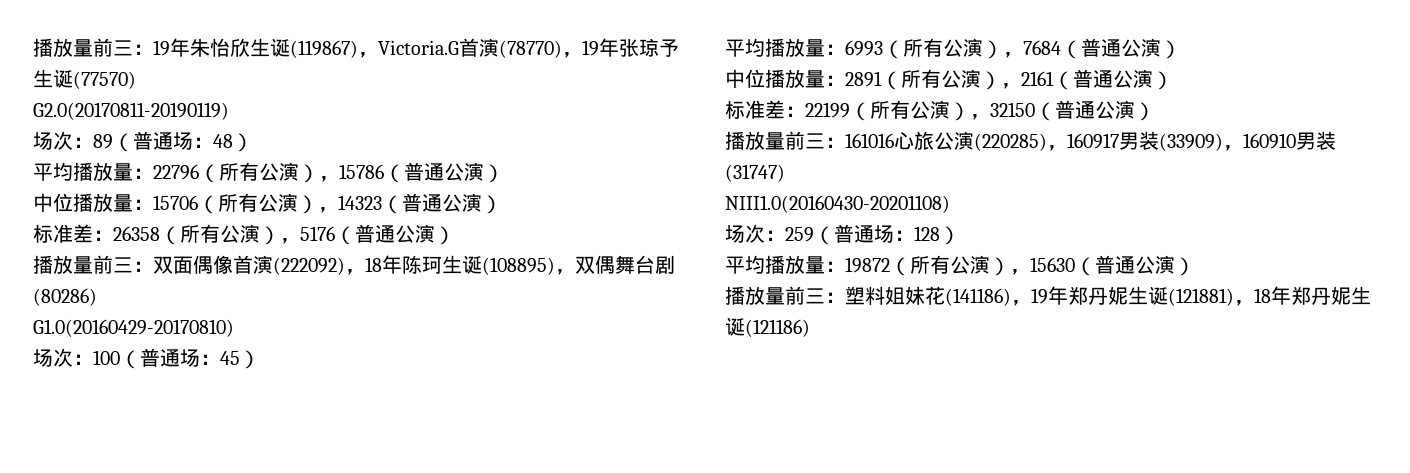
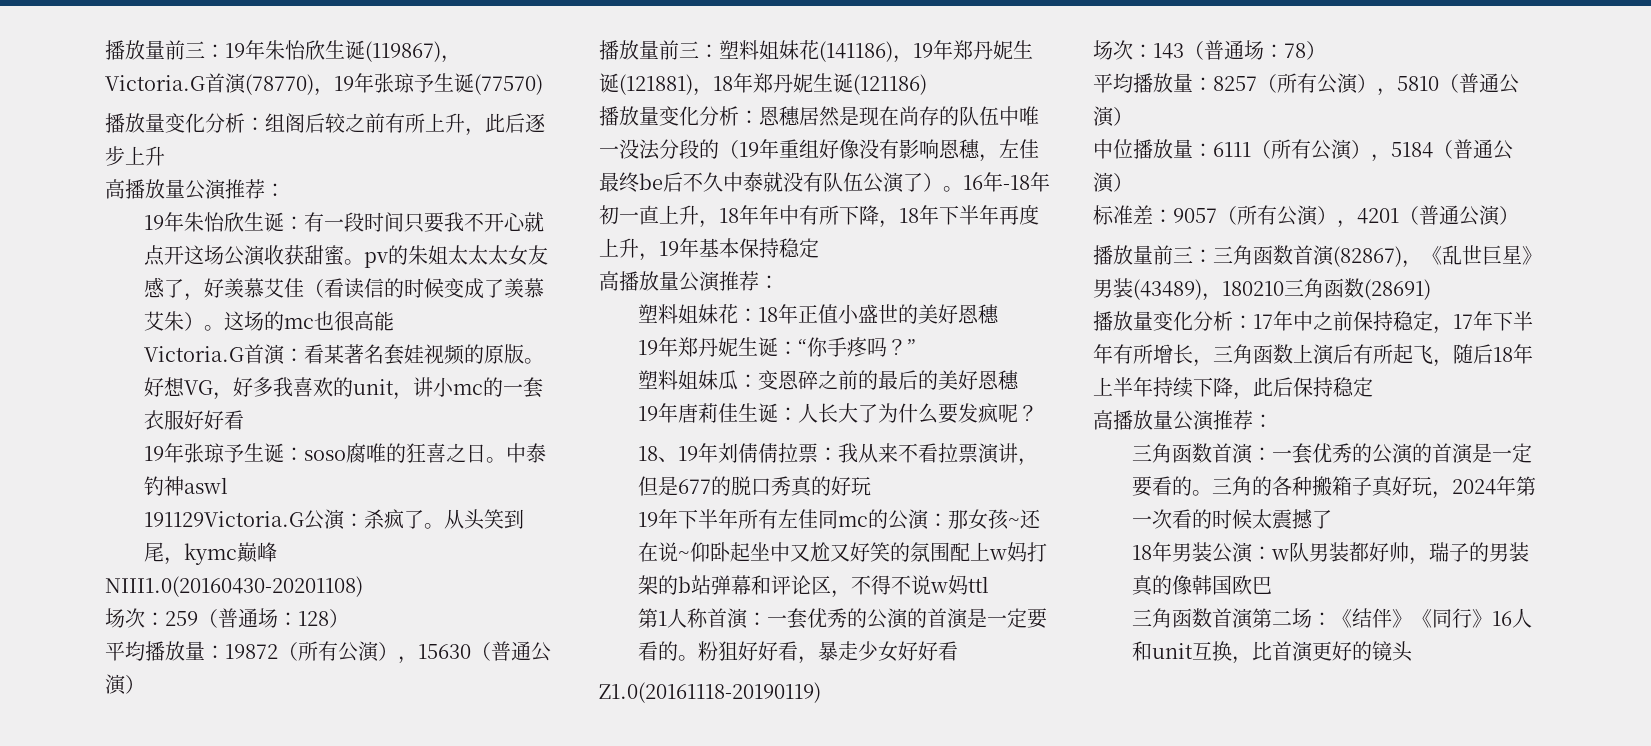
- G2.0(20170811-20190119)
- 场次：89（普通场：48）
- 平均播放量：22796（所有公演），15786（普通公演）
- 中位播放量：15706（所有公演），14323（普通公演）
- 标准差：26358（所有公演），5176（普通公演）
- 播放量前三：双面偶像首演(222092)，18年陈珂生诞(108895)，双偶舞台剧(80286)
- G1.0(20160429-20170810)
- 场次：100（普通场：45）
- 平均播放量：6993（所有公演），7684（普通公演）
- 中位播放量：2891（所有公演），2161（普通公演）
- 标准差：22199（所有公演），32150（普通公演）
- 播放量前三：161016心旅公演(220285)，160917男装(33909)，160910男装(31747)
+ 播放量变化分析：组阁后较之前有所上升，此后逐步上升
+ 高播放量公演推荐：
+ 19年朱怡欣生诞：有一段时间只要我不开心就点开这场公演收获甜蜜。pv的朱姐太太太女友感了，好羡慕艾佳（看读信的时候变成了羡慕艾朱）。这场的mc也很高能
+ Victoria.G首演：看某著名套娃视频的原版。好想VG，好多我喜欢的unit，讲小mc的一套衣服好好看
+ 19年张琼予生诞：soso腐唯的狂喜之日。中泰钓神aswl
+ 191129Victoria.G公演：杀疯了。从头笑到尾，kymc巅峰
+ 播放量变化分析：恩穗居然是现在尚存的队伍中唯一没法分段的（19年重组好像没有影响恩穗，左佳最终be后不久中泰就没有队伍公演了）。16年-18年初一直上升，18年年中有所下降，18年下半年再度上升，19年基本保持稳定
+ 高播放量公演推荐：
+ 塑料姐妹花：18年正值小盛世的美好恩穗
+ 19年郑丹妮生诞：“你手疼吗？”
+ 塑料姐妹瓜：变恩碎之前的最后的美好恩穗
+ 19年唐莉佳生诞：人长大了为什么要发疯呢？
+ 18、19年刘倩倩拉票：我从来不看拉票演讲，但是677的脱口秀真的好玩
+ 19年下半年所有左佳同mc的公演：那女孩~还在说~仰卧起坐中又尬又好笑的氛围配上w妈打架的b站弹幕和评论区，不得不说w妈ttl
+ 第1人称首演：一套优秀的公演的首演是一定要看的。粉狙好好看，暴走少女好好看
+ Z1.0(20161118-20190119)
+ 场次：143（普通场：78）
+ 平均播放量：8257（所有公演），5810（普通公演）
+ 中位播放量：6111（所有公演），5184（普通公演）
+ 标准差：9057（所有公演），4201（普通公演）
+ 播放量前三：三角函数首演(82867)，《乱世巨星》男装(43489)，180210三角函数(28691)
+ 播放量变化分析：17年中之前保持稳定，17年下半年有所增长，三角函数上演后有所起飞，随后18年上半年持续下降，此后保持稳定
+ 高播放量公演推荐：
+ 三角函数首演：一套优秀的公演的首演是一定要看的。三角的各种搬箱子真好玩，2024年第一次看的时候太震撼了
+ 18年男装公演：w队男装都好帅，瑞子的男装真的像韩国欧巴
+ 三角函数首演第二场：《结伴》《同行》16人和unit互换，比首演更好的镜头

